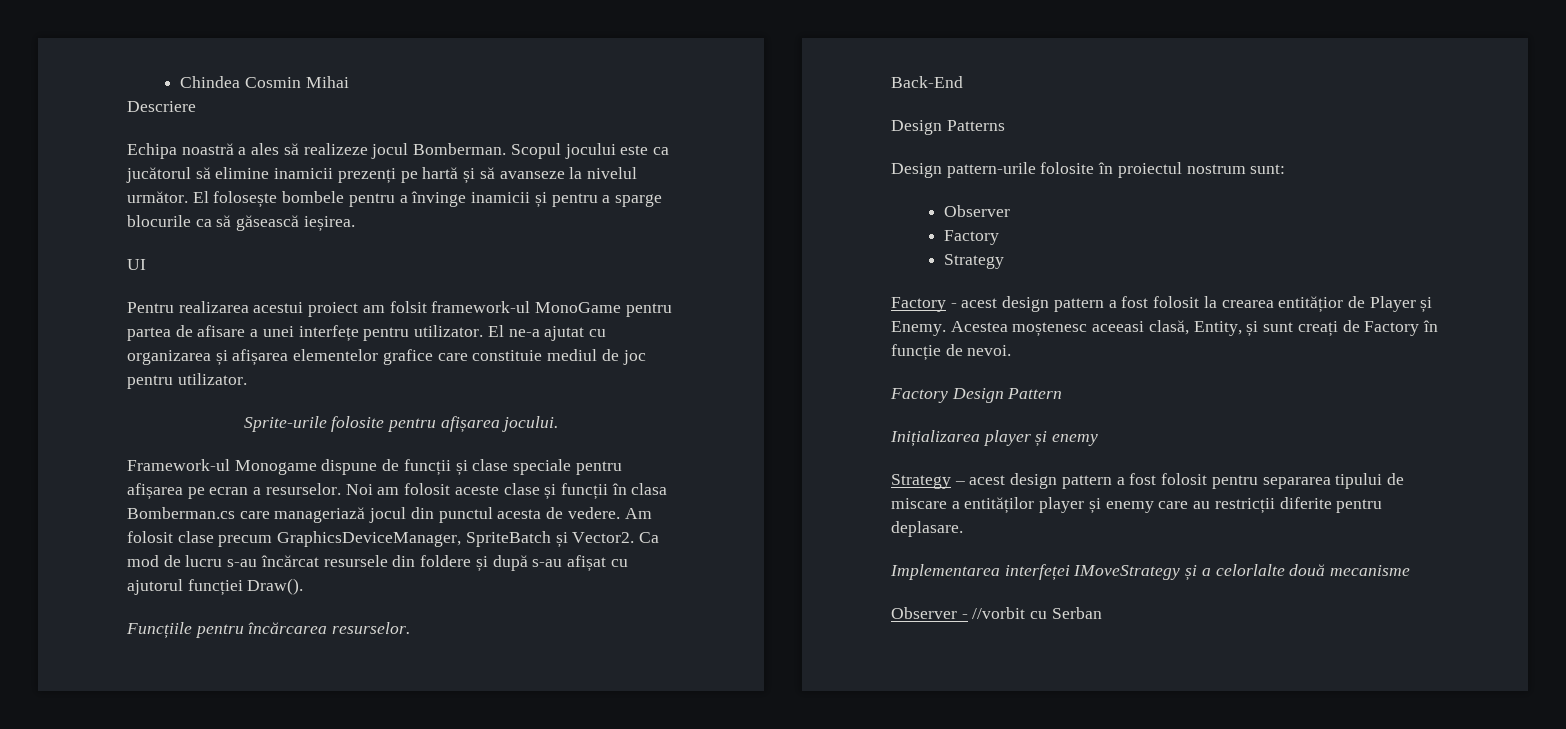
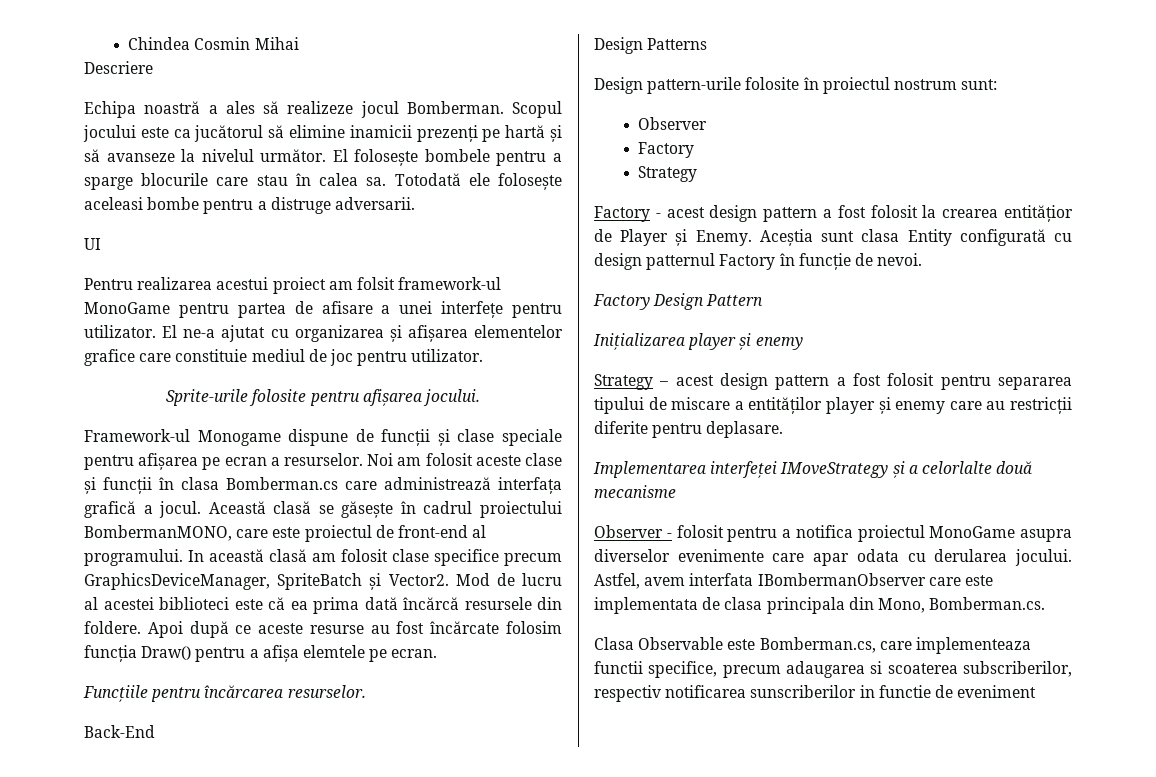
- El folosește bombele pentru a învinge inamicii și pentru a sparge blocurile ca să găsească ieșirea.
+ El folosește bombele pentru a sparge blocurile care stau în calea sa. Totodată ele folosește aceleasi bombe pentru a distruge adversarii.
- Noi am folosit aceste clase și funcții în clasa Bomberman.cs care manageriază jocul din punctul acesta de vedere. Am folosit clase precum GraphicsDeviceManager, SpriteBatch și Vector2.
+ Noi am folosit aceste clase și funcții în clasa Bomberman.cs care administrează interfața grafică a jocul. Această clasă se găsește în cadrul proiectului BombermanMONO, care este proiectul de front-end al programului. In această clasă am folosit clase specifice precum GraphicsDeviceManager, SpriteBatch și Vector2.
- Ca mod de lucru s-au încărcat resursele din foldere și după s-au afișat cu ajutorul funcției Draw().
+ Mod de lucru al acestei biblioteci este că ea prima dată încărcă resursele din foldere. Apoi după ce aceste resurse au fost încărcate folosim funcția Draw() pentru a afișa elemtele pe ecran.
- Acestea moștenesc aceeasi clasă, Entity, și sunt creați de Factory în funcție de nevoi.
+ Aceștia sunt clasa Entity configurată cu design patternul Factory în funcție de nevoi.
- Observer - //vorbit cu Serban
+ Observer - folosit pentru a notifica proiectul MonoGame asupra diverselor evenimente care apar odata cu derularea jocului. Astfel, avem interfata IBombermanObserver care este implementata de clasa principala din Mono, Bomberman.cs.
+ Clasa Observable este Bomberman.cs, care implementeaza functii specifice, precum adaugarea si scoaterea subscriberilor, respectiv notificarea sunscriberilor in functie de eveniment

